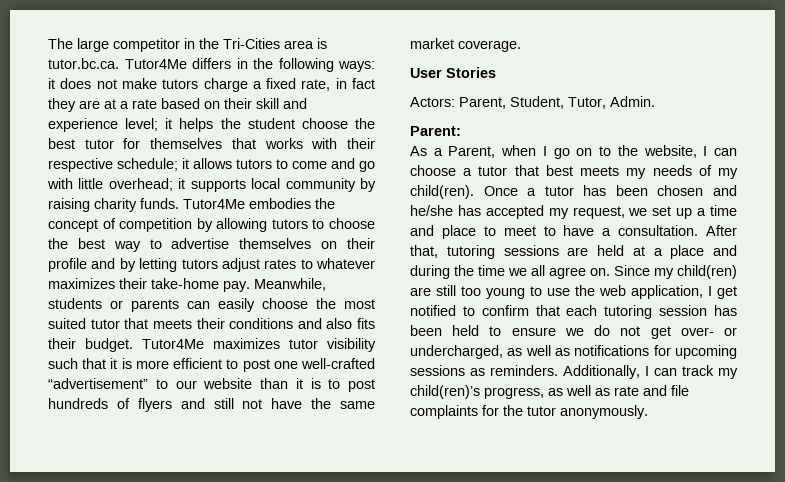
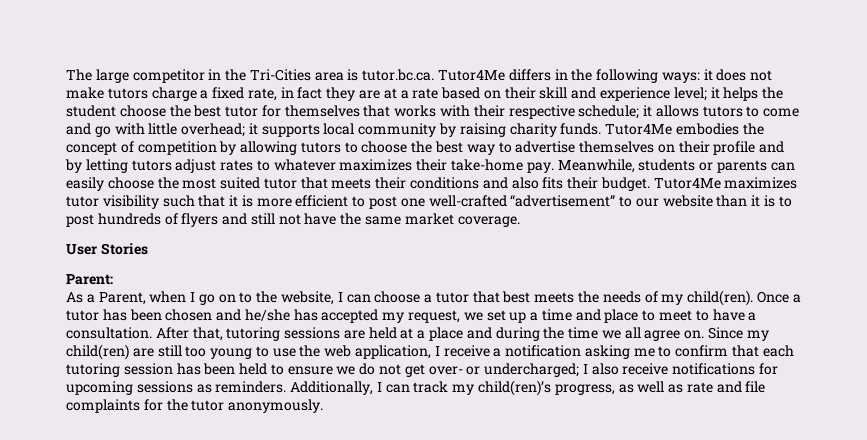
- Actors: Parent, Student, Tutor, Admin.
- As a Parent, when I go on to the website, I can choose a tutor that best meets my needs of my child(ren).
+ As a Parent, when I go on to the website, I can choose a tutor that best meets the needs of my child(ren).
- Since my child(ren) are still too young to use the web application, I get notified to confirm that each tutoring session has been held to ensure we do not get over- or undercharged, as well as notifications for upcoming sessions as reminders.
+ Since my child(ren) are still too young to use the web application, I receive a notification asking me to confirm that each tutoring session has been held to ensure we do not get over- or undercharged; I also receive notifications for upcoming sessions as reminders.

